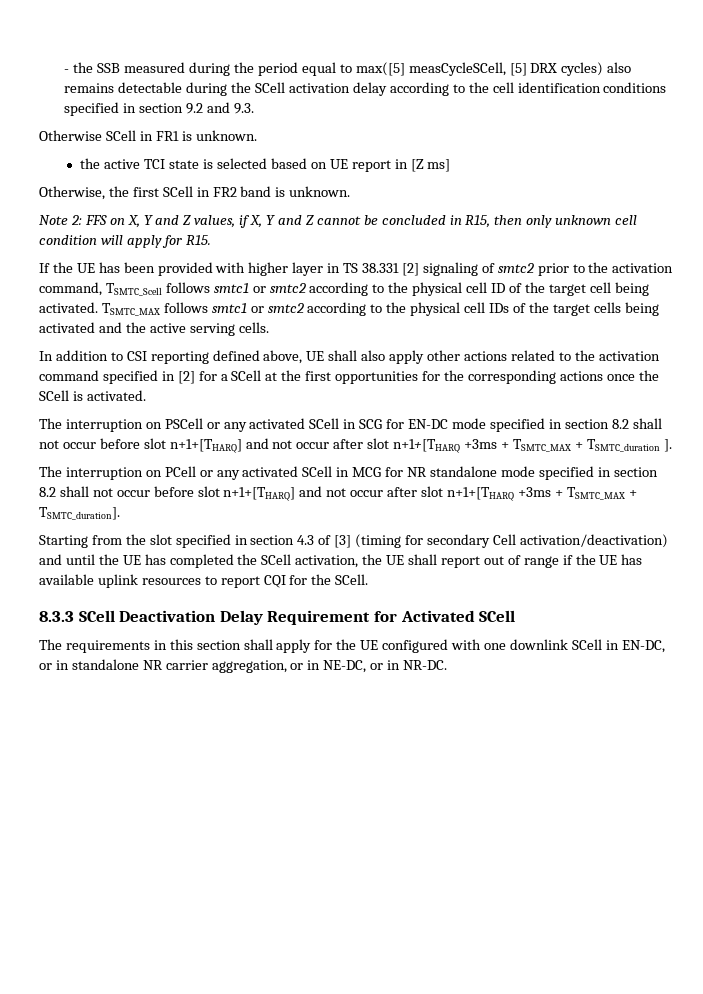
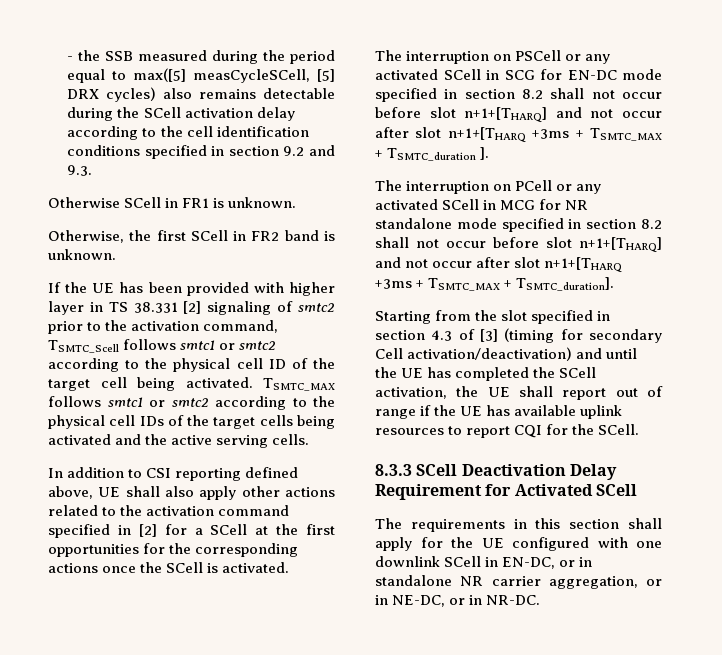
- the active TCI state is selected based on UE report in [Z ms]
- Note 2: FFS on X, Y and Z values, if X, Y and Z cannot be concluded in R15, then only unknown cell condition will apply for R15.

